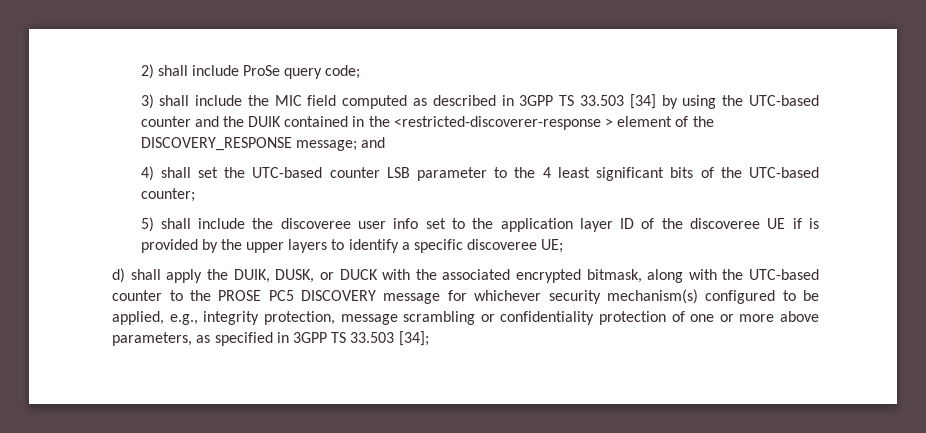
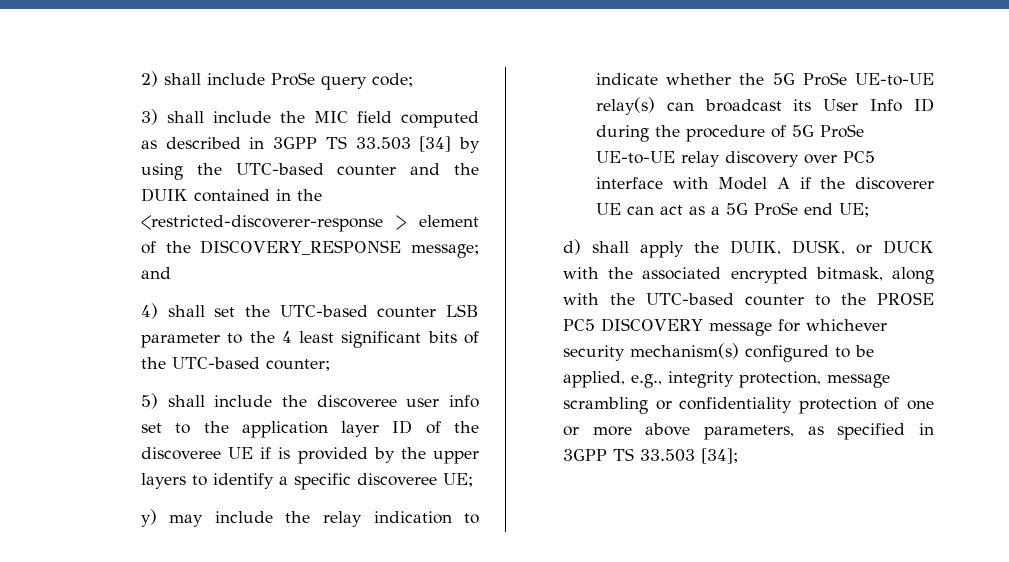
+ y) may include the relay indication to indicate whether the 5G ProSe UE-to-UE relay(s) can broadcast its User Info ID during the procedure of 5G ProSe UE-to-UE relay discovery over PC5 interface with Model A if the discoverer UE can act as a 5G ProSe end UE;

